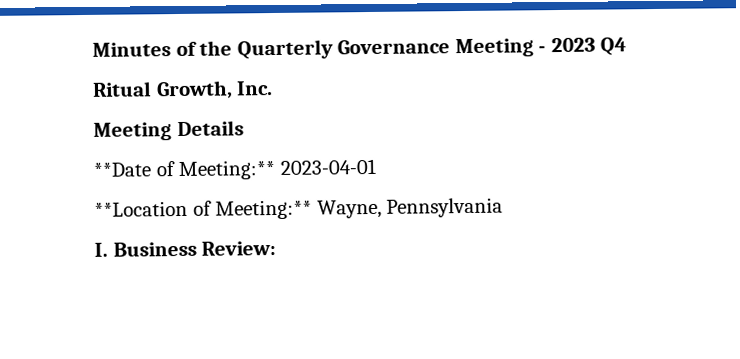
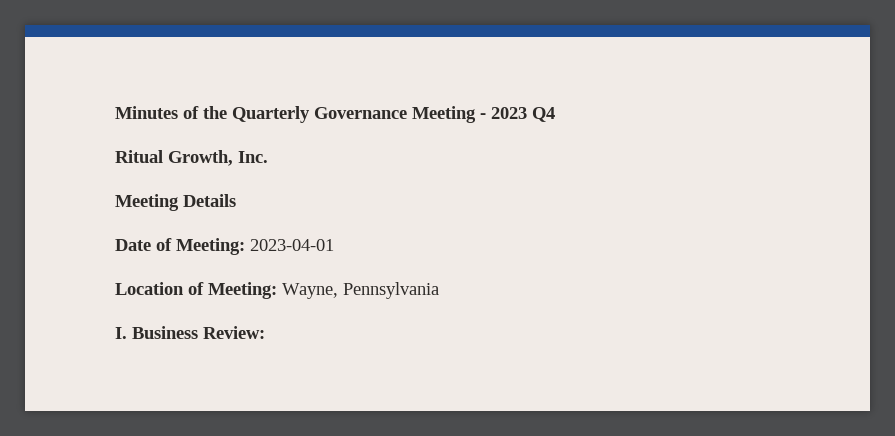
- **Date of Meeting:** 2023-04-01
- **Location of Meeting:** Wayne, Pennsylvania
+ Date of Meeting: 2023-04-01
+ Location of Meeting: Wayne, Pennsylvania

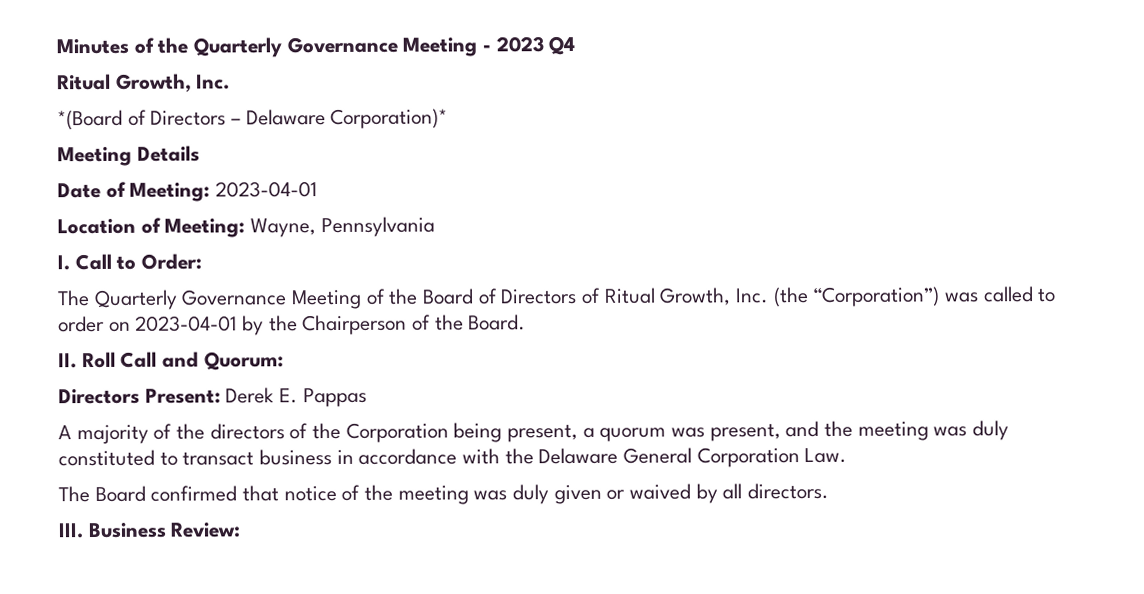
+ *(Board of Directors – Delaware Corporation)*
- I. Business Review:
+ I. Call to Order:
+ The Quarterly Governance Meeting of the Board of Directors of Ritual Growth, Inc. (the “Corporation”) was called to order on 2023-04-01 by the Chairperson of the Board.
+ II. Roll Call and Quorum:
+ Directors Present: Derek E. Pappas
+ A majority of the directors of the Corporation being present, a quorum was present, and the meeting was duly constituted to transact business in accordance with the Delaware General Corporation Law.
+ The Board confirmed that notice of the meeting was duly given or waived by all directors.
+ III. Business Review:

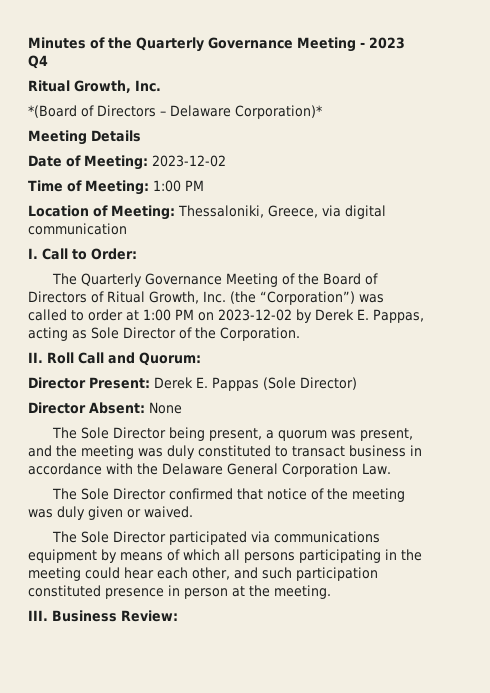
- Date of Meeting: 2023-04-01
- Location of Meeting: Wayne, Pennsylvania
+ Date of Meeting: 2023-12-02
+ Time of Meeting: 1:00 PM
+ Location of Meeting: Thessaloniki, Greece, via digital communication
- The Quarterly Governance Meeting of the Board of Directors of Ritual Growth, Inc. (the “Corporation”) was called to order on 2023-04-01 by the Chairperson of the Board.
+ The Quarterly Governance Meeting of the Board of Directors of Ritual Growth, Inc. (the “Corporation”) was called to order at 1:00 PM on 2023-12-02 by Derek E. Pappas, acting as Sole Director of the Corporation.
- Directors Present: Derek E. Pappas
- A majority of the directors of the Corporation being present, a quorum was present, and the meeting was duly constituted to transact business in accordance with the Delaware General Corporation Law.
+ Director Present: Derek E. Pappas (Sole Director)
+ Director Absent: None
+ The Sole Director being present, a quorum was present, and the meeting was duly constituted to transact business in accordance with the Delaware General Corporation Law.
- The Board confirmed that notice of the meeting was duly given or waived by all directors.
+ The Sole Director confirmed that notice of the meeting was duly given or waived.
+ The Sole Director participated via communications equipment by means of which all persons participating in the meeting could hear each other, and such participation constituted presence in person at the meeting.

